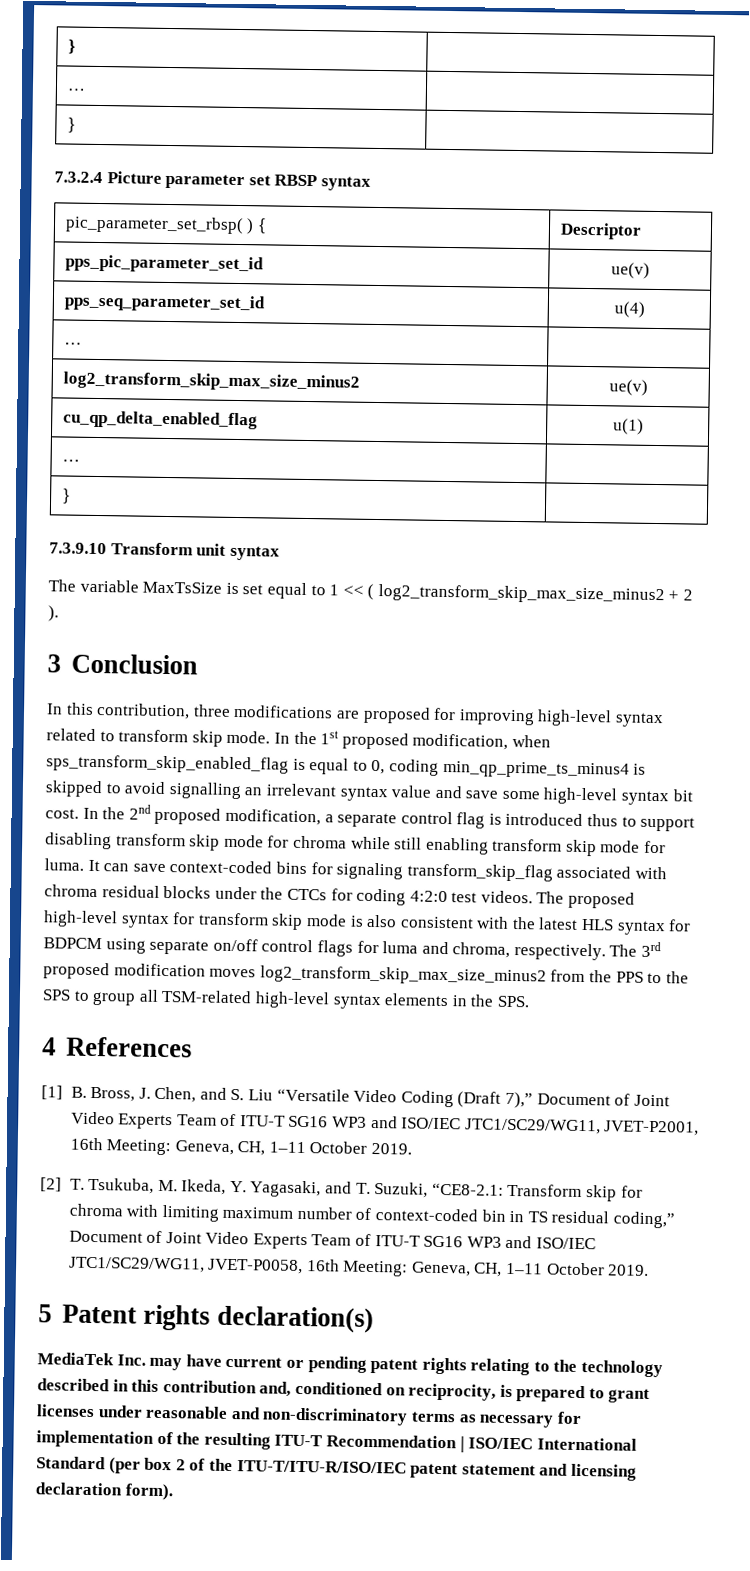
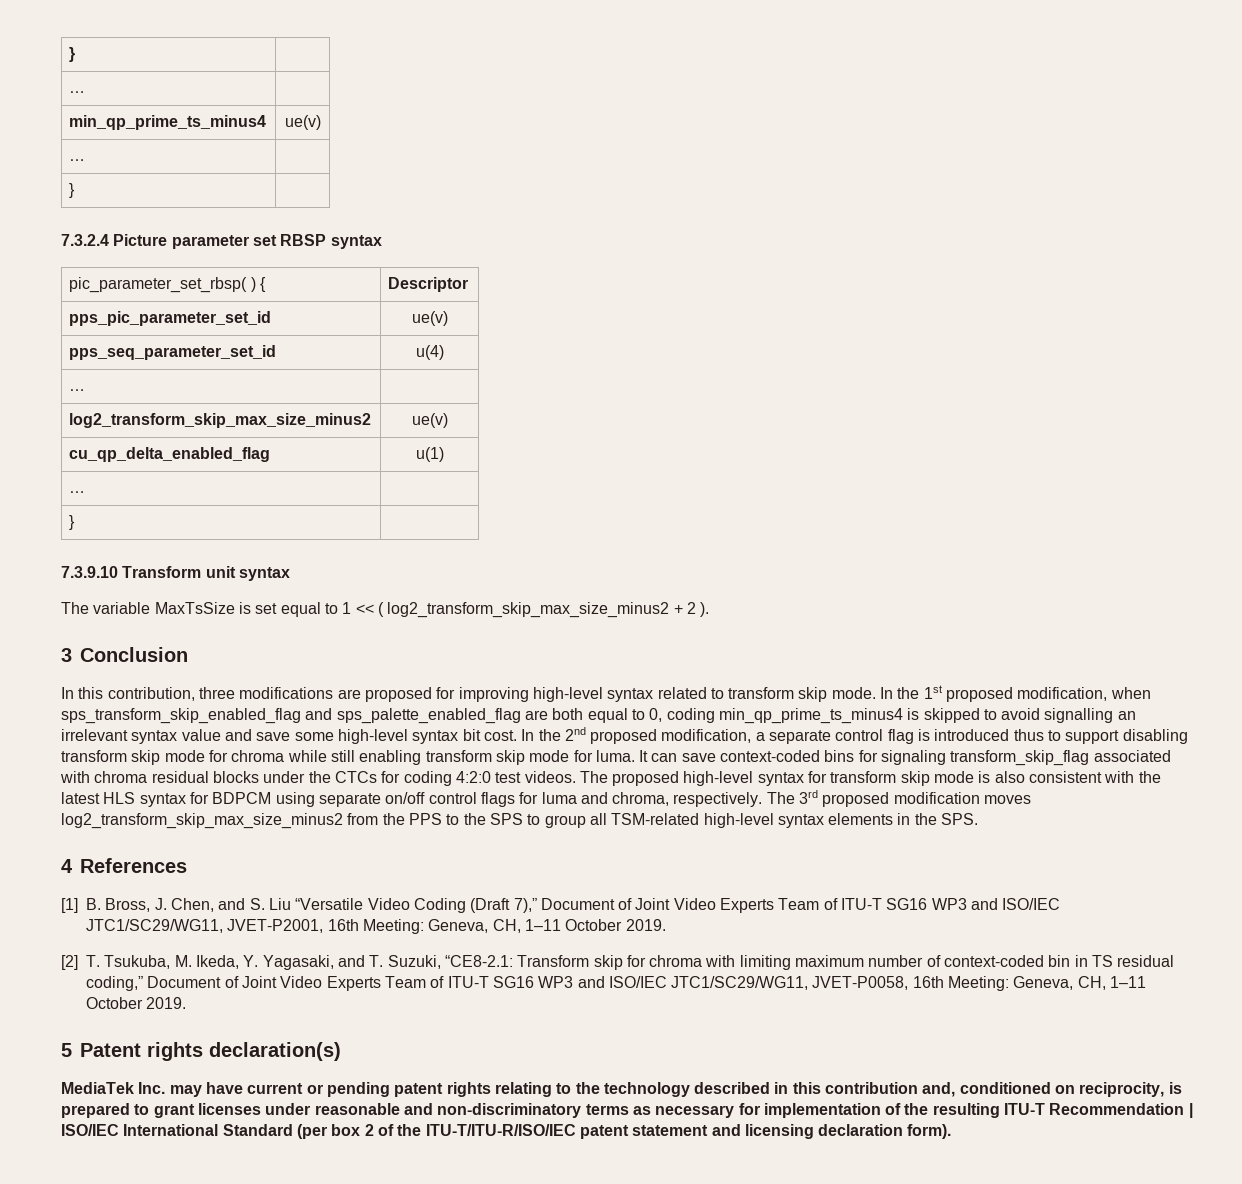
+ min_qp_prime_ts_minus4 | ue(v)
+ … |
- In the 1st proposed modification, when sps_transform_skip_enabled_flag is equal to 0, coding min_qp_prime_ts_minus4 is skipped to avoid signalling an irrelevant syntax value and save some high-level syntax bit cost.
+ In the 1st proposed modification, when sps_transform_skip_enabled_flag and sps_palette_enabled_flag are both equal to 0, coding min_qp_prime_ts_minus4 is skipped to avoid signalling an irrelevant syntax value and save some high-level syntax bit cost.

